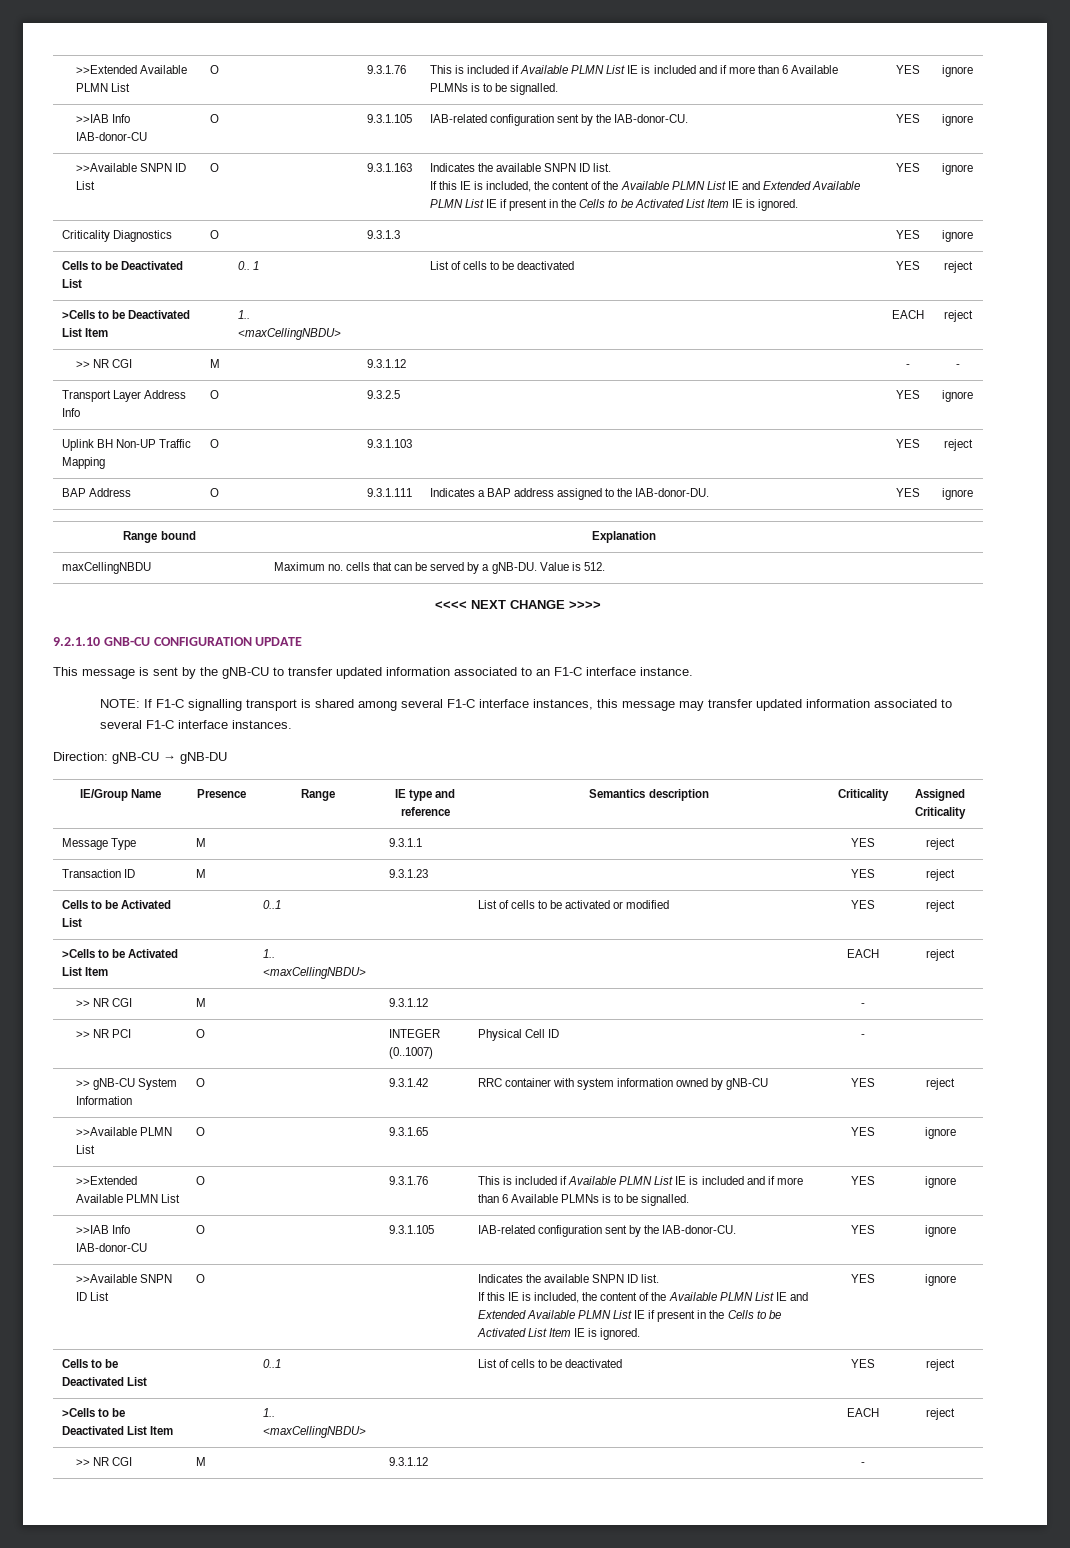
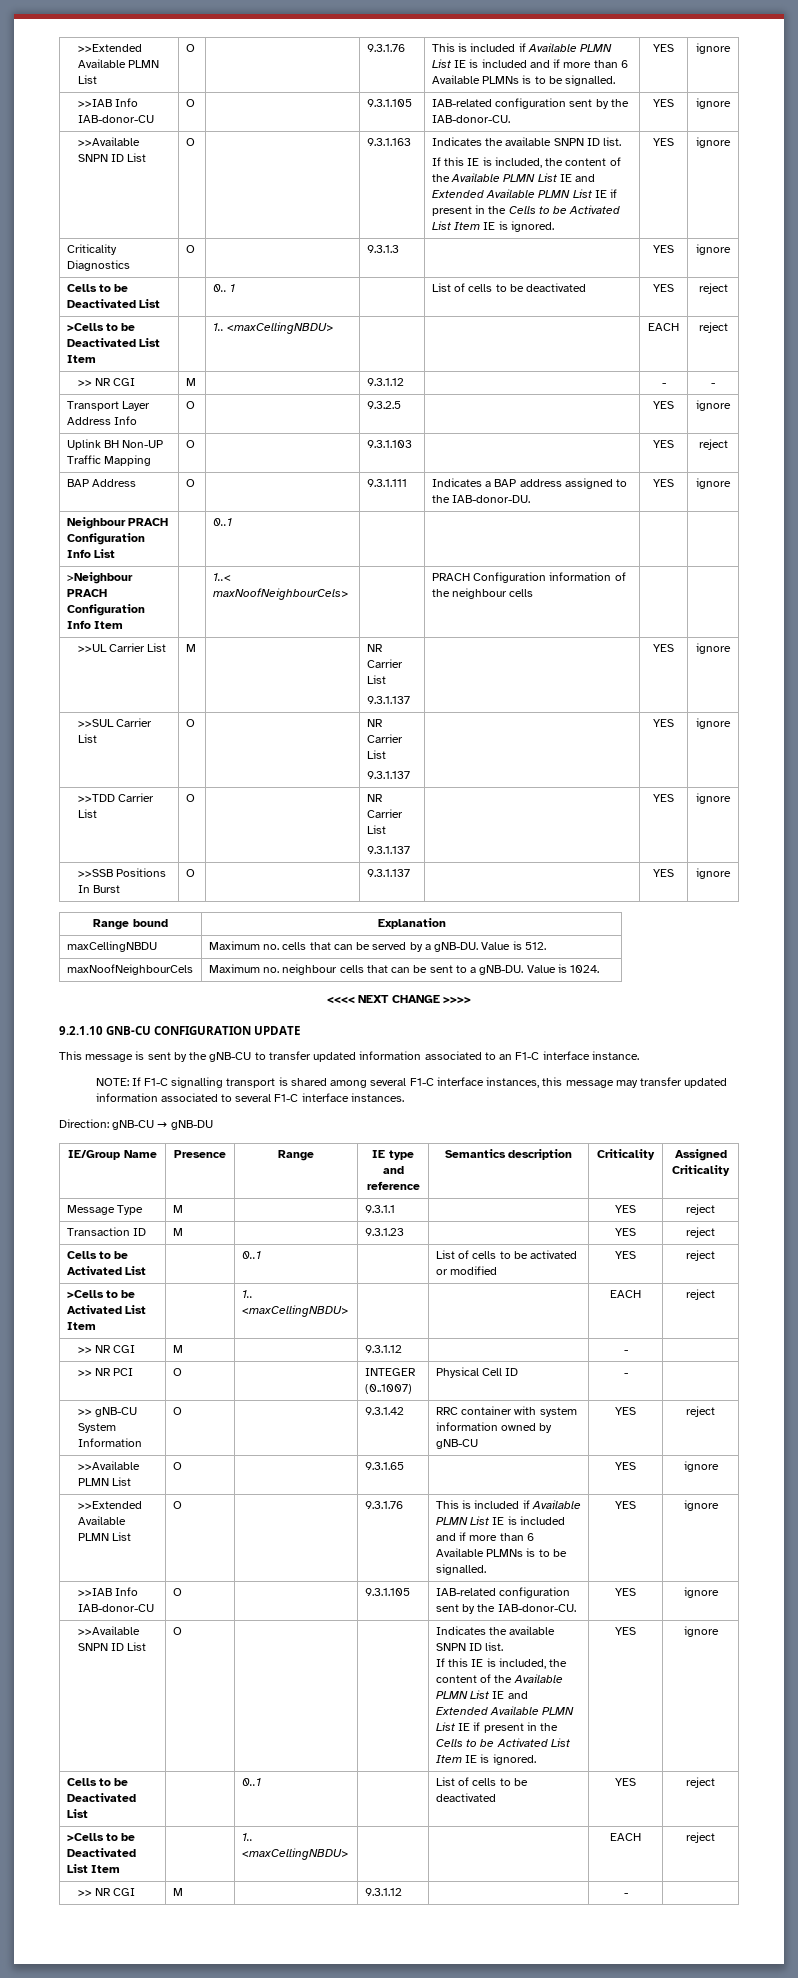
+ Neighbour PRACH Configuration Info List | | 0..1 | | | |
+ >Neighbour PRACH Configuration Info Item | | 1..< maxNoofNeighbourCels> | | PRACH Configuration information of the neighbour cells | |
+ >>UL Carrier List | M | | NR Carrier List
+ 9.3.1.137 | | YES | ignore
+ >>SUL Carrier List | O | | NR Carrier List
+ 9.3.1.137 | | YES | ignore
+ >>TDD Carrier List | O | | NR Carrier List
+ 9.3.1.137 | | YES | ignore
+ >>SSB Positions In Burst | O | | 9.3.1.137 | | YES | ignore
+ maxNoofNeighbourCels | Maximum no. neighbour cells that can be sent to a gNB-DU. Value is 1024.

